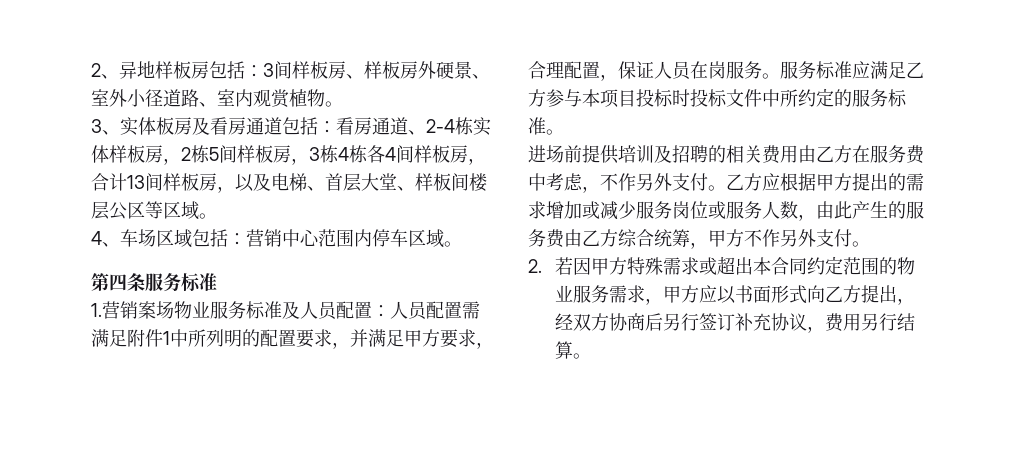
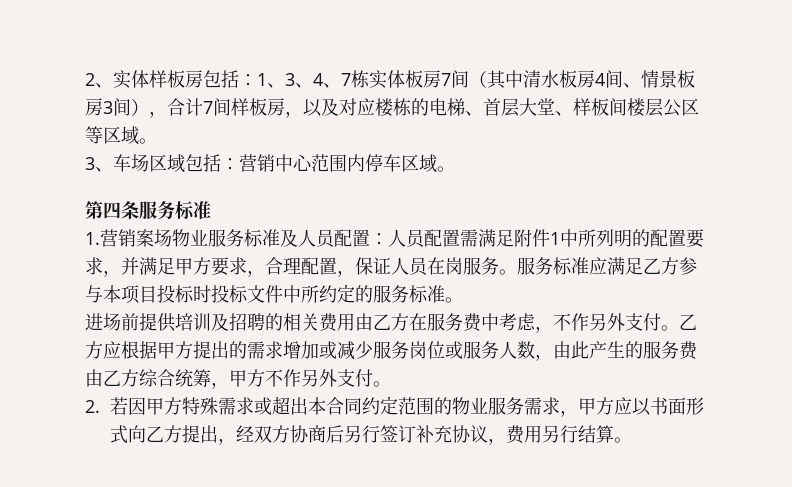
- 2、异地样板房包括：3间样板房、样板房外硬景、室外小径道路、室内观赏植物。
- 3、实体板房及看房通道包括：看房通道、2-4栋实体样板房，2栋5间样板房，3栋4栋各4间样板房，合计13间样板房，以及电梯、首层大堂、样板间楼层公区等区域。
+ 2、实体样板房包括：1、3、4、7栋实体板房7间（其中清水板房4间、情景板房3间），合计7间样板房，以及对应楼栋的电梯、首层大堂、样板间楼层公区等区域。
- 4、车场区域包括：营销中心范围内停车区域。
+ 3、车场区域包括：营销中心范围内停车区域。

